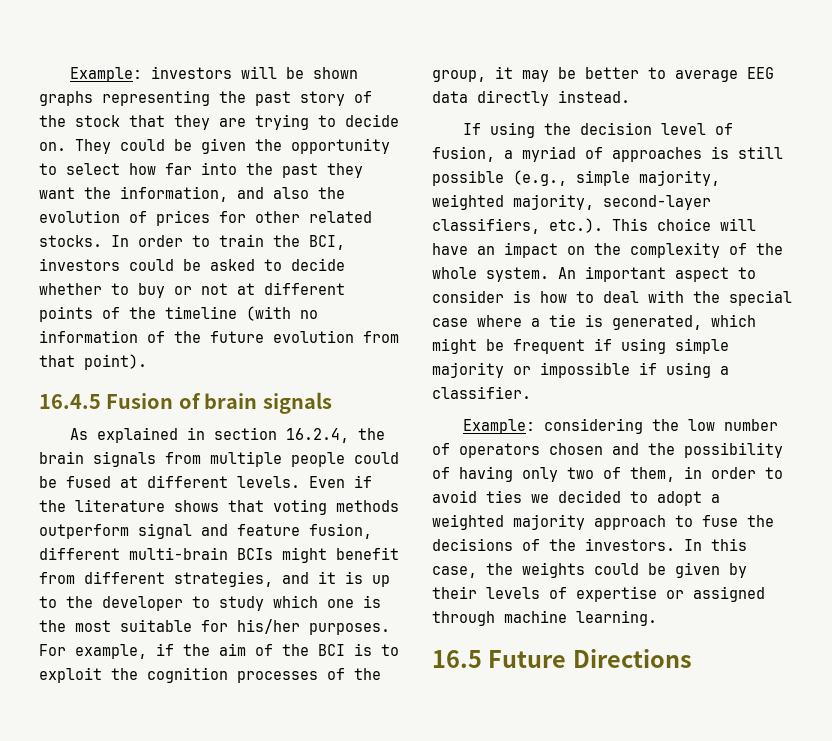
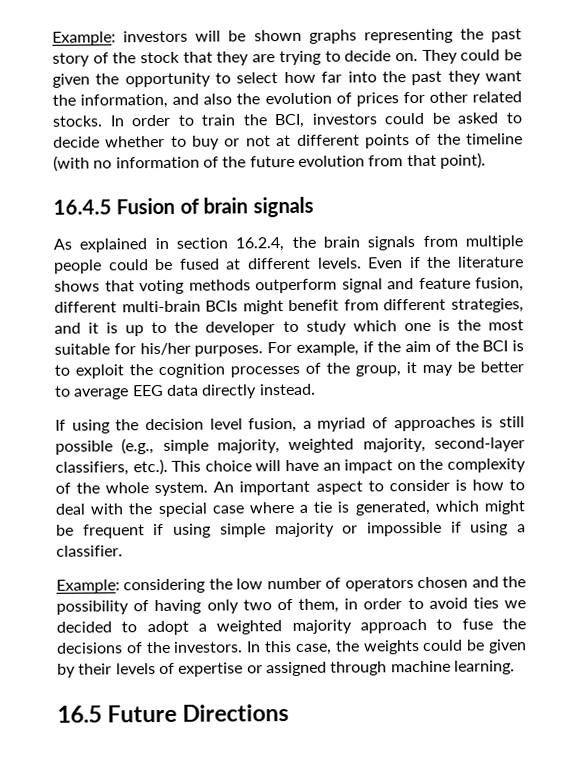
- If using the decision level of fusion, a myriad of approaches is still possible (e.g., simple majority, weighted majority, second-layer classifiers, etc.). This choice will have an impact on the complexity of the whole system.
+ If using the decision level fusion, a myriad of approaches is still possible (e.g., simple majority, weighted majority, second-layer classifiers, etc.). This choice will have an impact on the complexity of the whole system.

